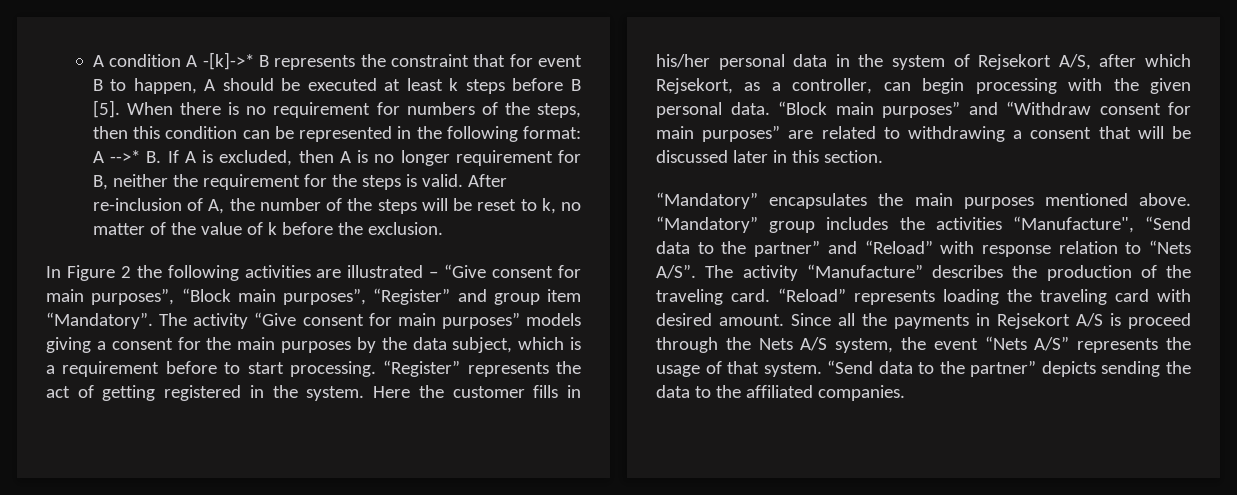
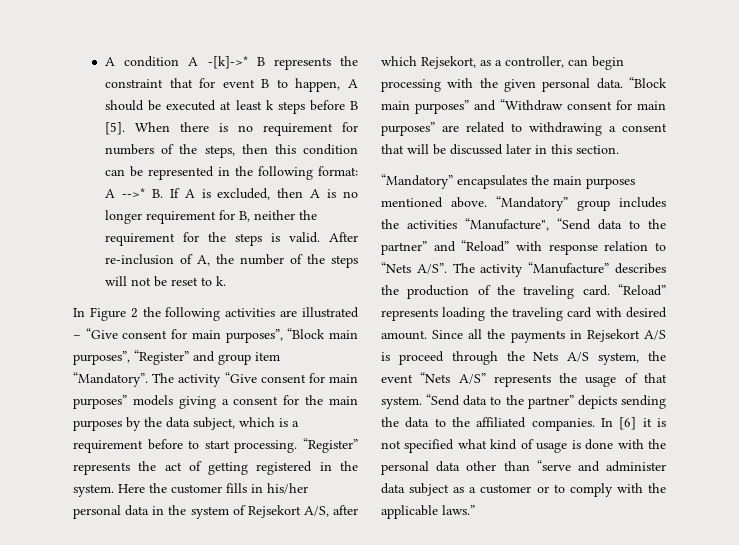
- After re-inclusion of A, the number of the steps will be reset to k, no matter of the value of k before the exclusion.
+ After re-inclusion of A, the number of the steps will not be reset to k.
+ In [6] it is not specified what kind of usage is done with the personal data other than “serve and administer data subject as a customer or to comply with the applicable laws.”

